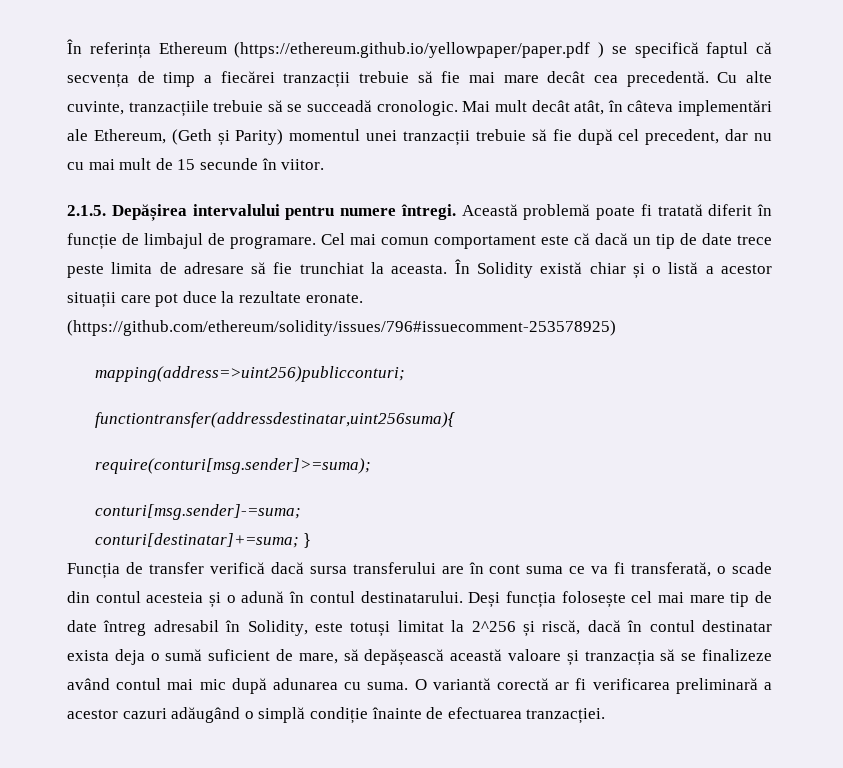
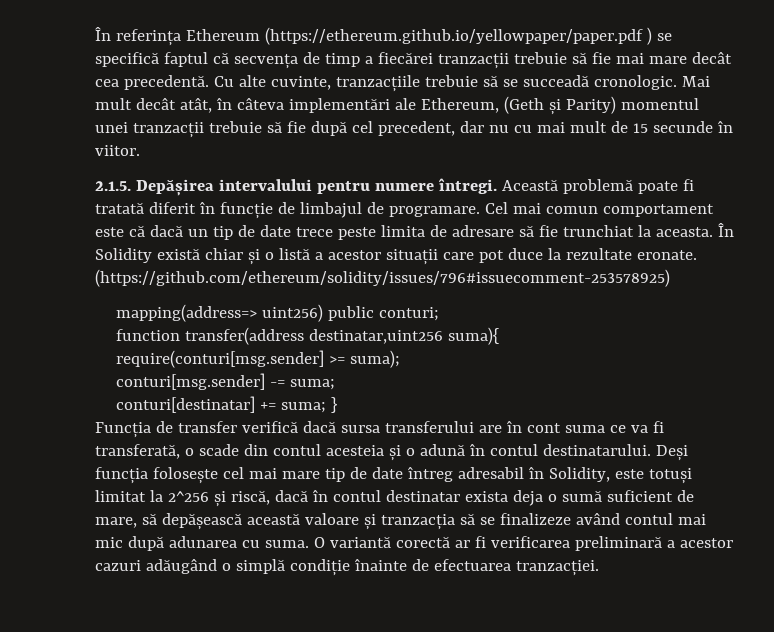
- mapping(address=>uint256)publicconturi;
- functiontransfer(addressdestinatar,uint256suma){
- require(conturi[msg.sender]>=suma);
- conturi[msg.sender]-=suma;
- conturi[destinatar]+=suma; }
+ mapping(address=> uint256) public conturi;
+ function transfer(address destinatar,uint256 suma){
+ require(conturi[msg.sender] >= suma);
+ conturi[msg.sender] -= suma;
+ conturi[destinatar] += suma; }

